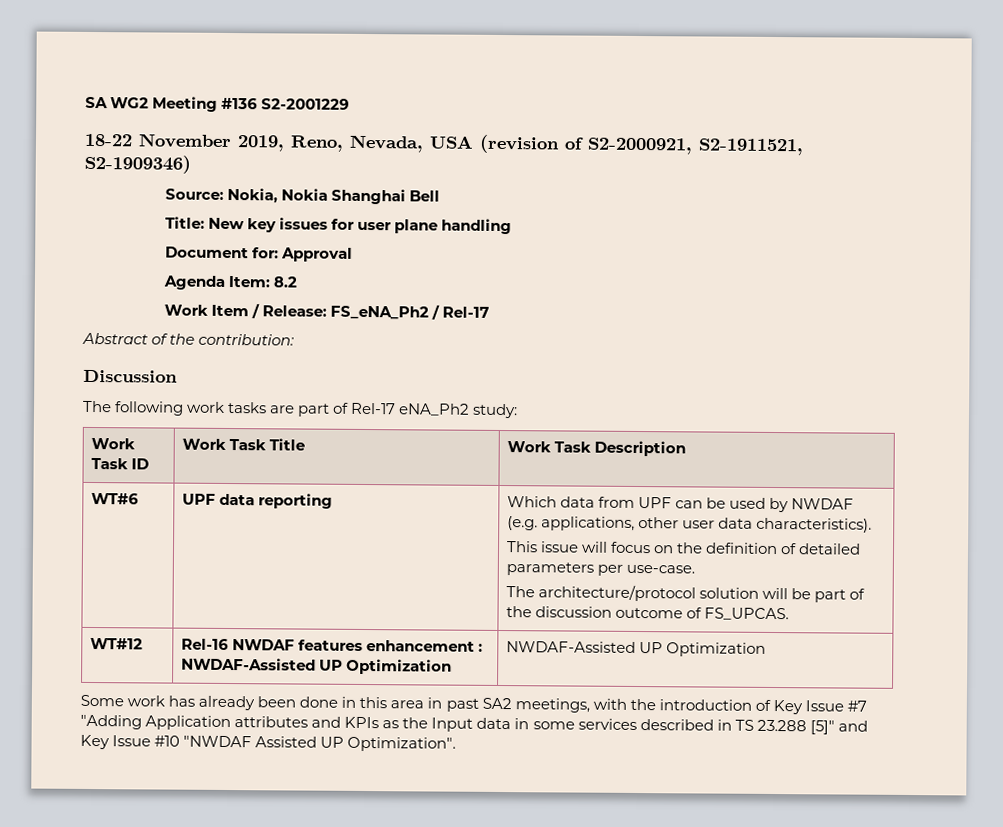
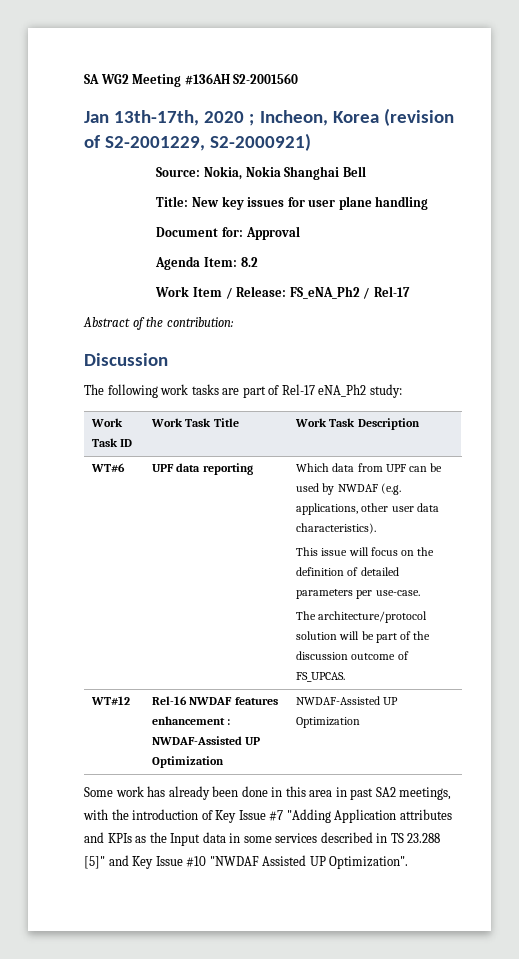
- SA WG2 Meeting #136 S2-2001229
- 18-22 November 2019, Reno, Nevada, USA (revision of S2-2000921, S2-1911521, S2-1909346)
+ SA WG2 Meeting #136AH S2-2001560
+ Jan 13th-17th, 2020 ; Incheon, Korea (revision of S2-2001229, S2-2000921)

